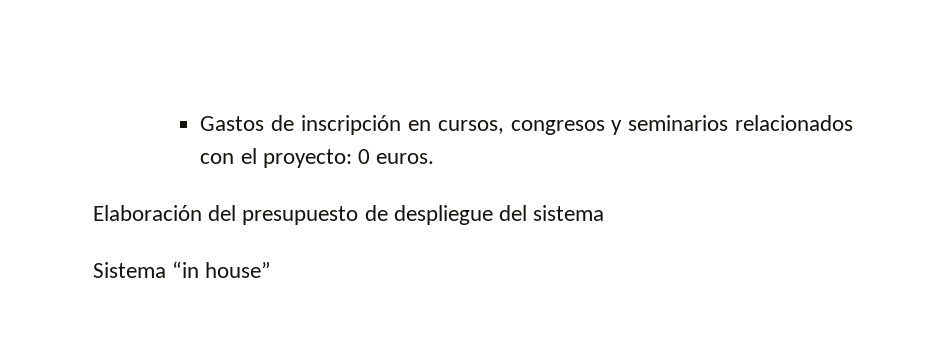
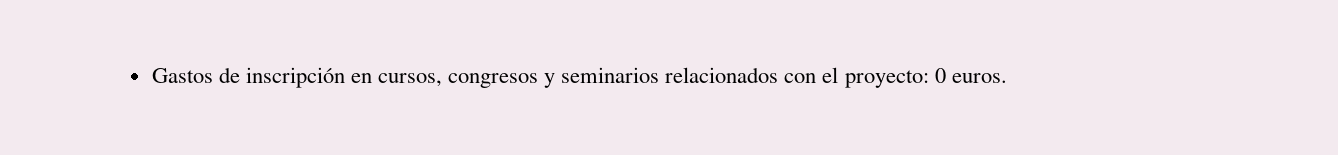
- Elaboración del presupuesto de despliegue del sistema
- Sistema “in house”

